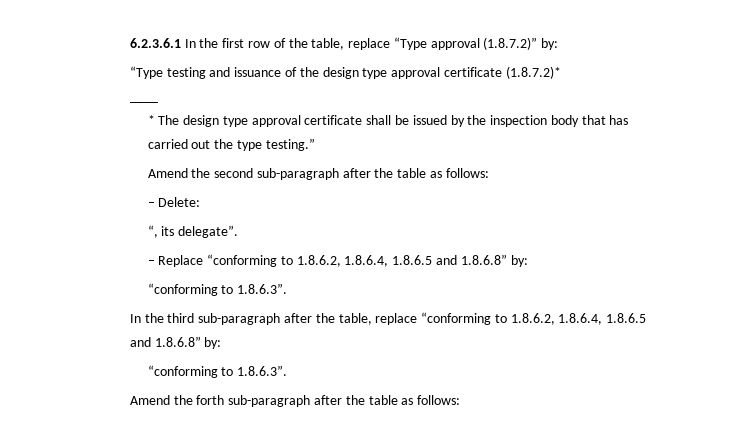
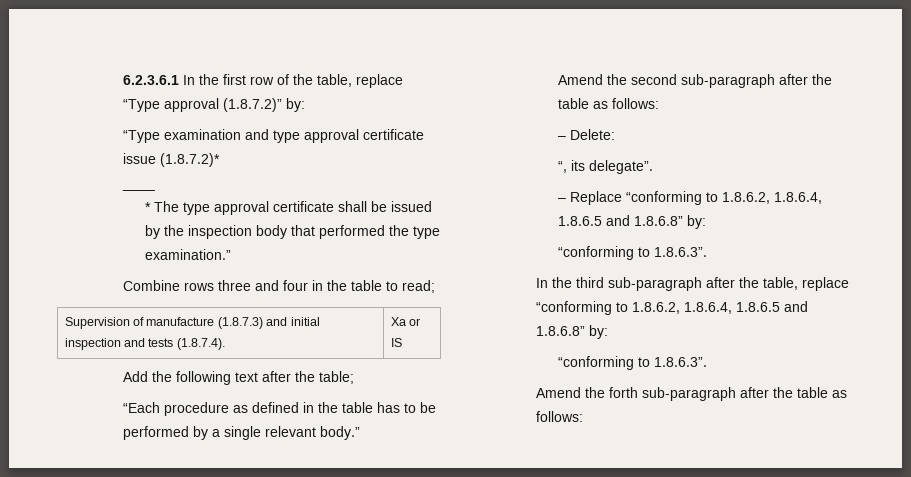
- “Type testing and issuance of the design type approval certificate (1.8.7.2)*
+ “Type examination and type approval certificate issue (1.8.7.2)*
- * The design type approval certificate shall be issued by the inspection body that has carried out the type testing.”
+ * The type approval certificate shall be issued by the inspection body that performed the type examination.”
+ Combine rows three and four in the table to read;
+ Supervision of manufacture (1.8.7.3) and initial inspection and tests (1.8.7.4). | Xa or IS
+ Add the following text after the table;
+ “Each procedure as defined in the table has to be performed by a single relevant body.”

